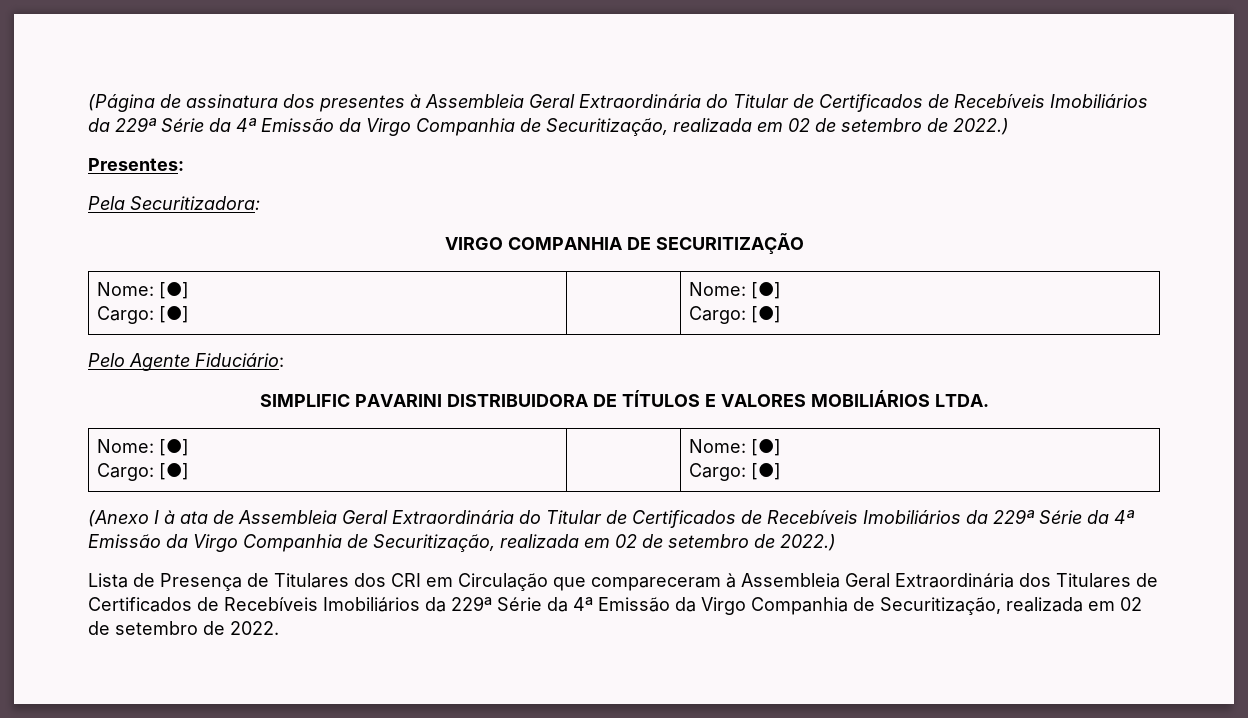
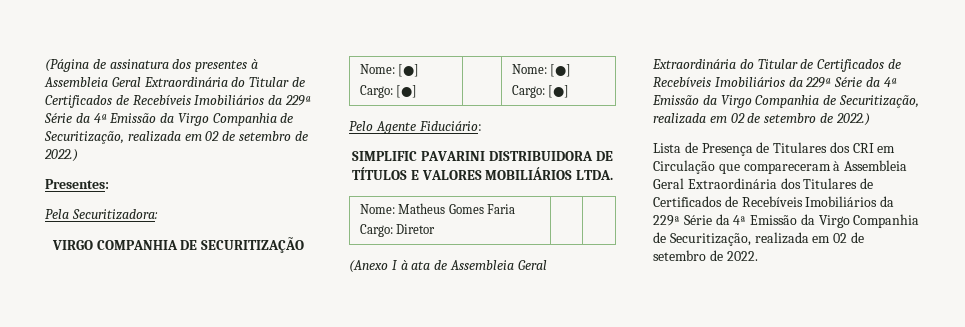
  SIMPLIFIC PAVARINI DISTRIBUIDORA DE TÍTULOS E VALORES MOBILIÁRIOS LTDA.
- Nome: [●]
- Cargo: [●] | | Nome: [●]
- Cargo: [●]
+ Nome: Matheus Gomes Faria
+ Cargo: Diretor | |

